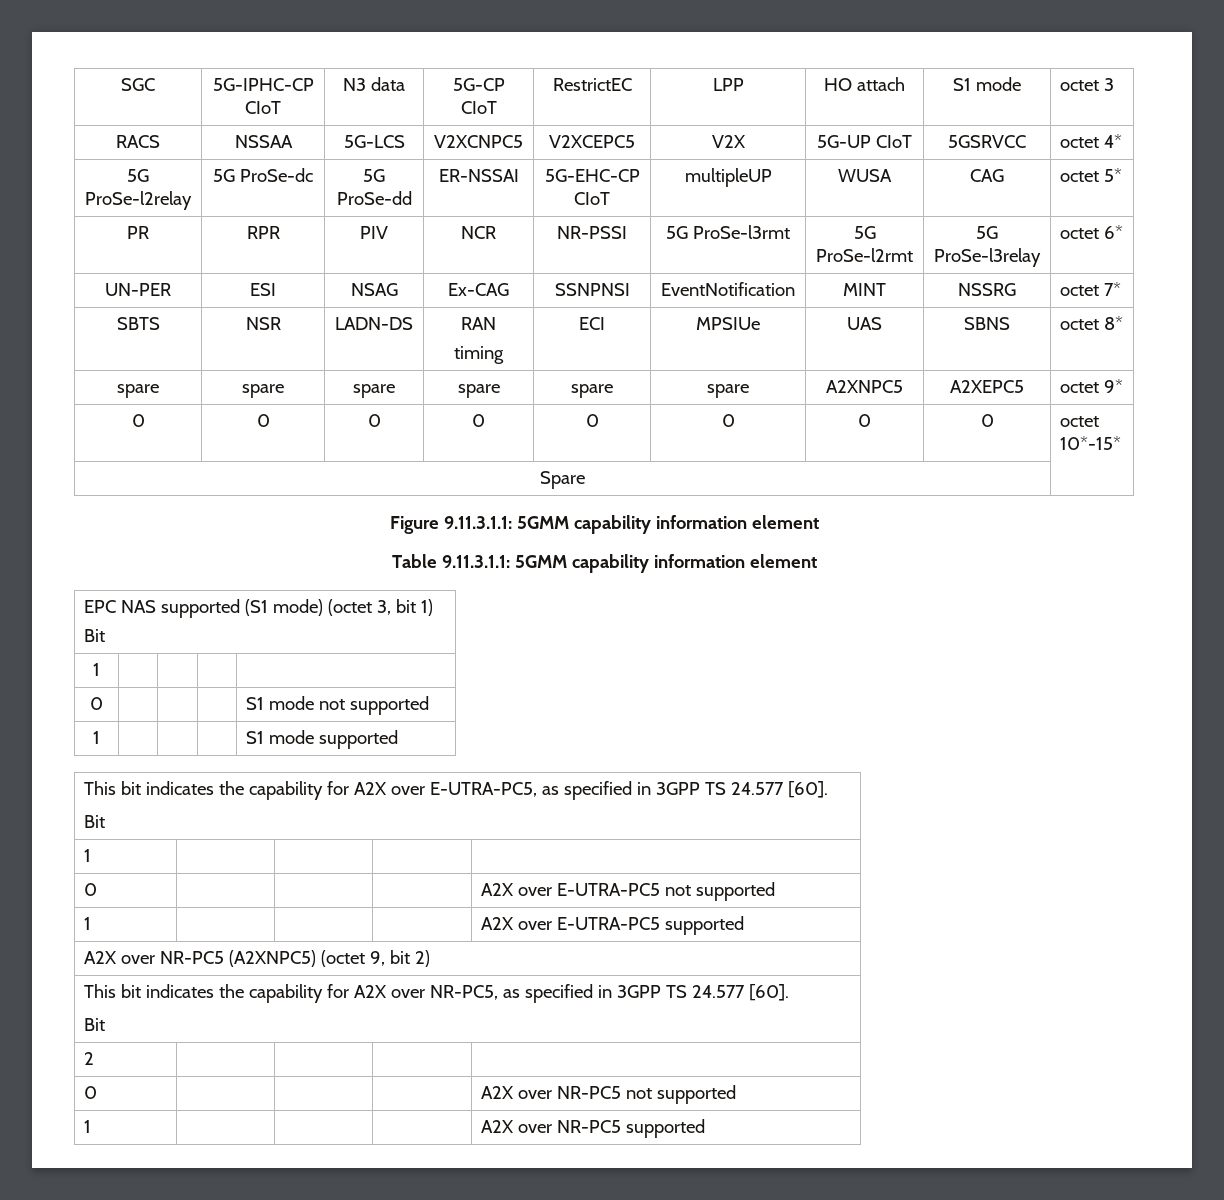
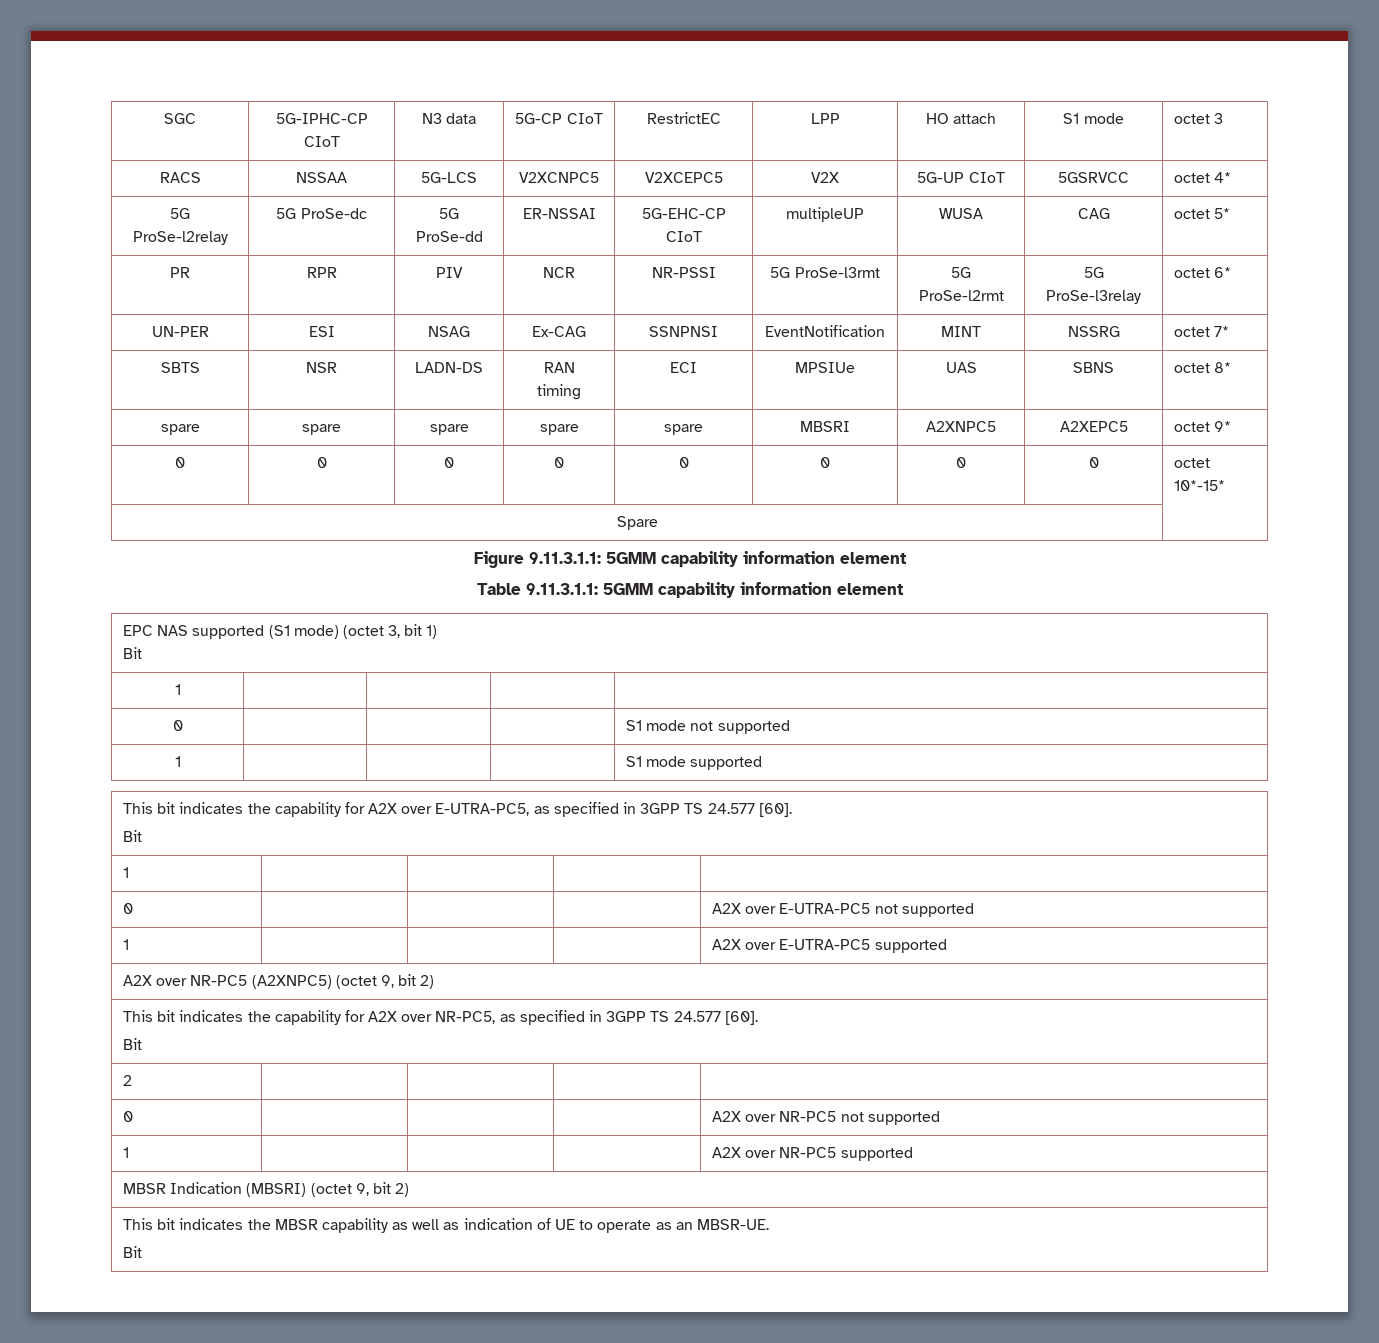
- spare | spare | spare | spare | spare | spare | A2XNPC5 | A2XEPC5 | octet 9*
+ spare | spare | spare | spare | spare | MBSRI | A2XNPC5 | A2XEPC5 | octet 9*
+ MBSR Indication (MBSRI) (octet 9, bit 2)
+ This bit indicates the MBSR capability as well as indication of UE to operate as an MBSR-UE.
+ Bit

